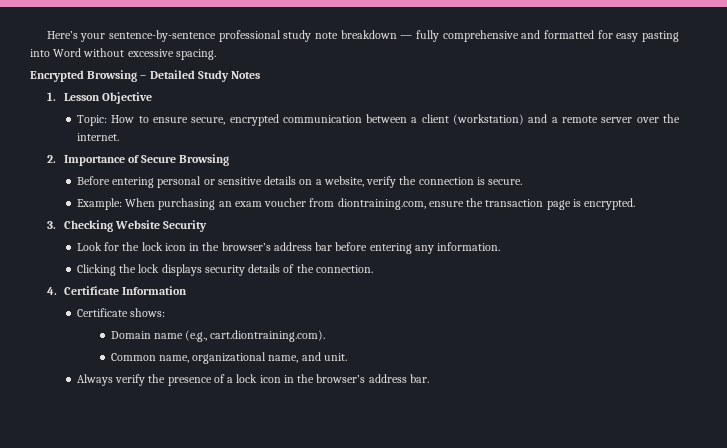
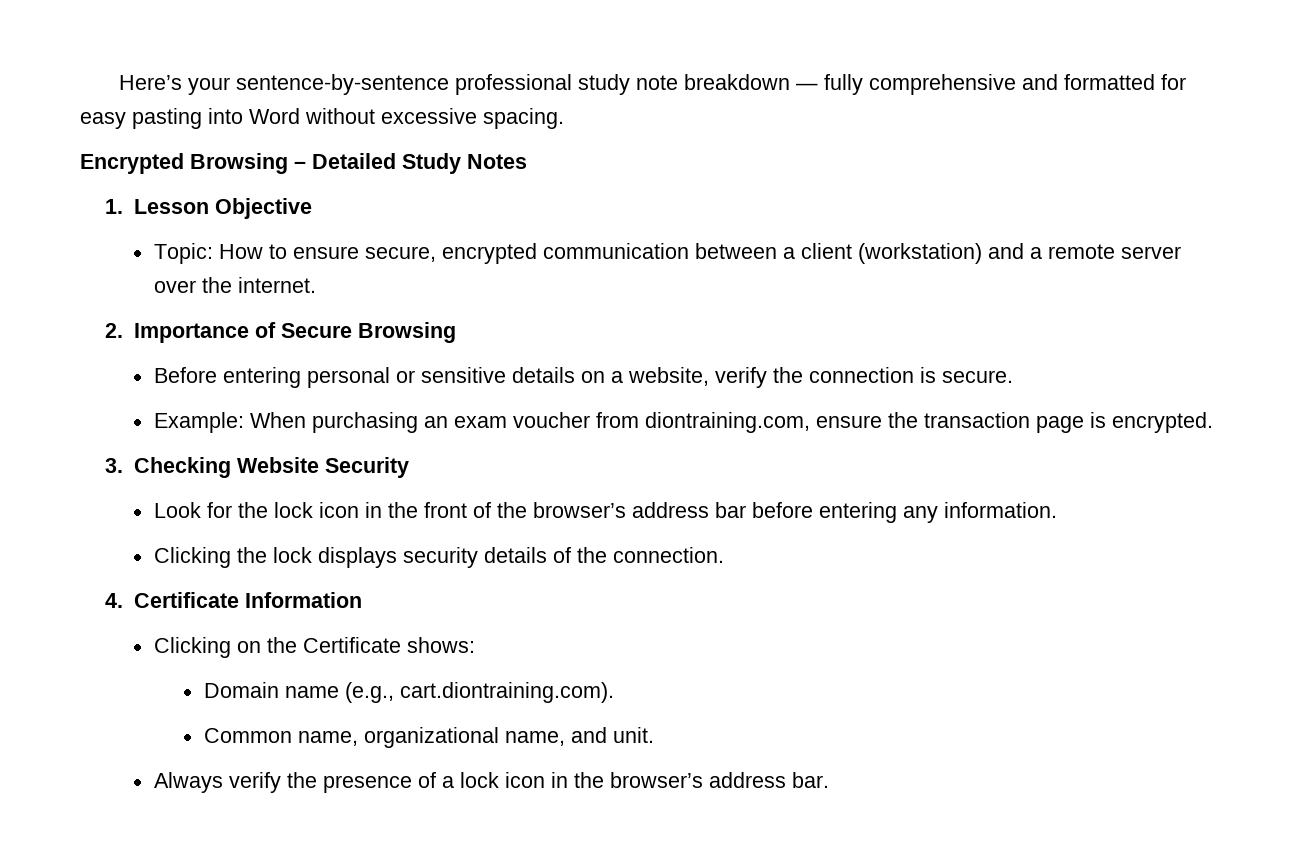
- Look for the lock icon in the browser’s address bar before entering any information.
+ Look for the lock icon in the front of the browser’s address bar before entering any information.
- Certificate shows:
+ Clicking on the Certificate shows:

